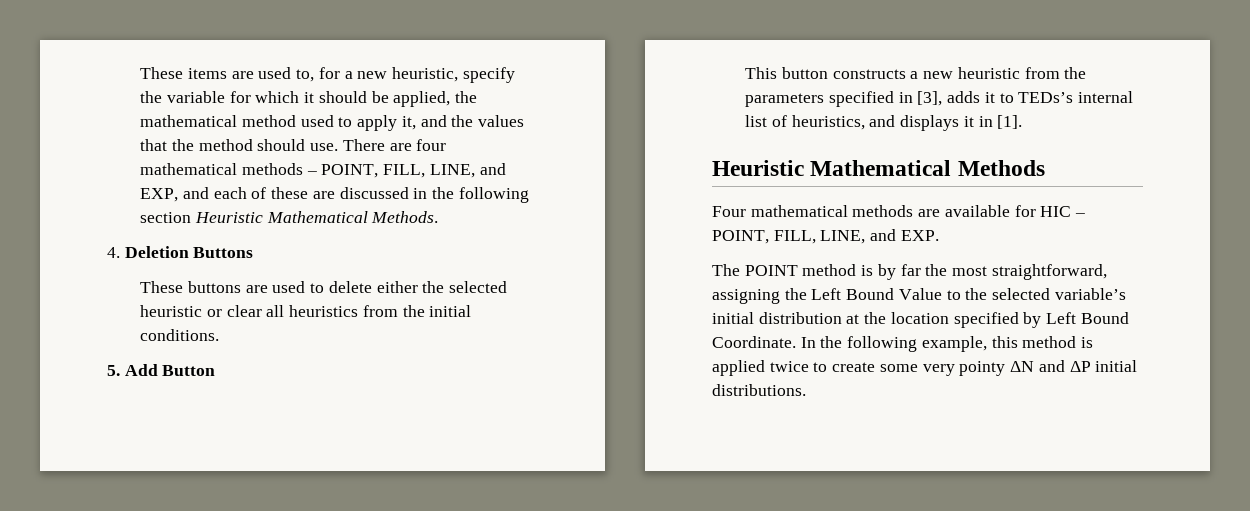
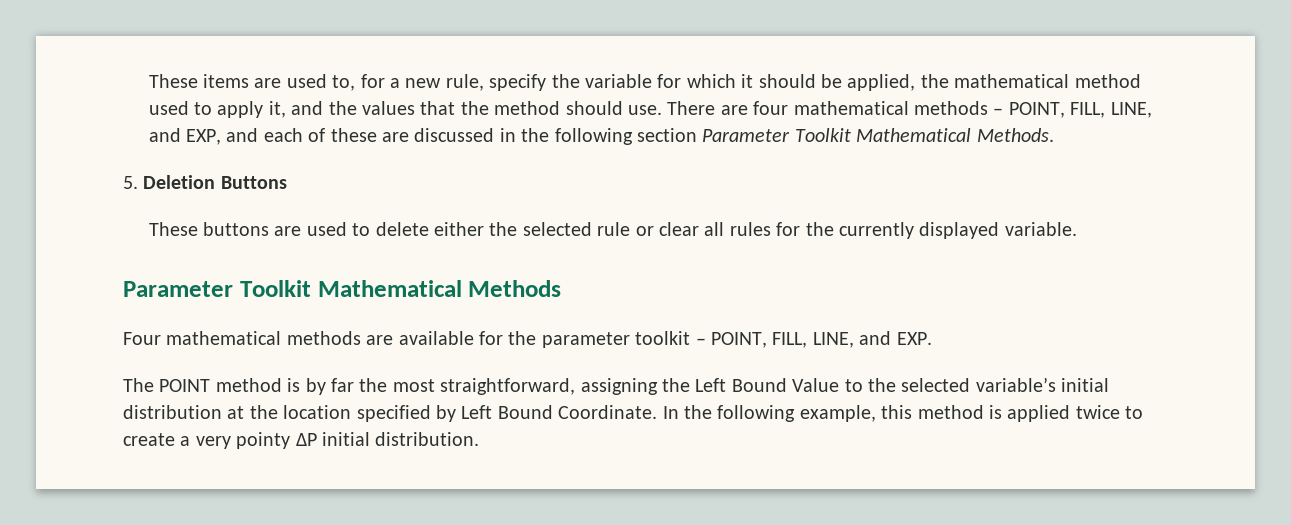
- These items are used to, for a new heuristic, specify the variable for which it should be applied, the mathematical method used to apply it, and the values that the method should use.
+ These items are used to, for a new rule, specify the variable for which it should be applied, the mathematical method used to apply it, and the values that the method should use.
- There are four mathematical methods – POINT, FILL, LINE, and EXP, and each of these are discussed in the following section Heuristic Mathematical Methods.
+ There are four mathematical methods – POINT, FILL, LINE, and EXP, and each of these are discussed in the following section Parameter Toolkit Mathematical Methods.
- 4. Deletion Buttons
+ 5. Deletion Buttons
- These buttons are used to delete either the selected heuristic or clear all heuristics from the initial conditions.
- 5. Add Button
- This button constructs a new heuristic from the parameters specified in [3], adds it to TEDs’s internal list of heuristics, and displays it in [1].
- Heuristic Mathematical Methods
+ These buttons are used to delete either the selected rule or clear all rules for the currently displayed variable.
+ Parameter Toolkit Mathematical Methods
- Four mathematical methods are available for HIC – POINT, FILL, LINE, and EXP.
+ Four mathematical methods are available for the parameter toolkit – POINT, FILL, LINE, and EXP.
- In the following example, this method is applied twice to create some very pointy ΔN and ΔP initial distributions.
+ In the following example, this method is applied twice to create a very pointy ΔP initial distribution.

